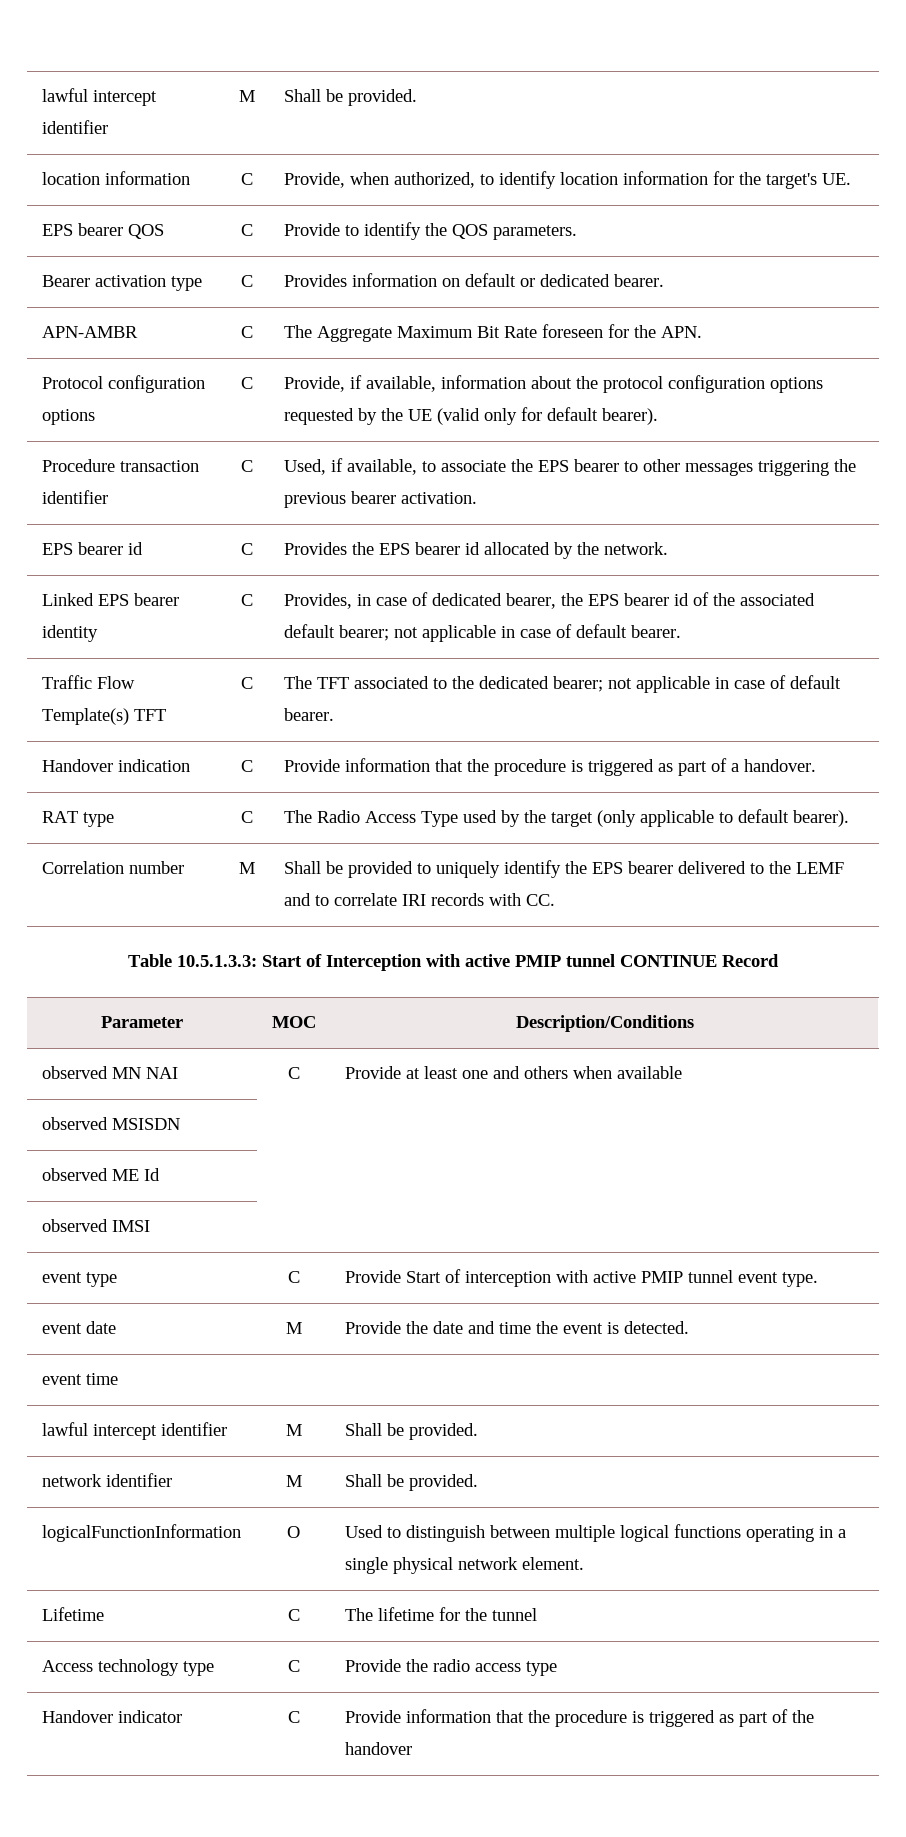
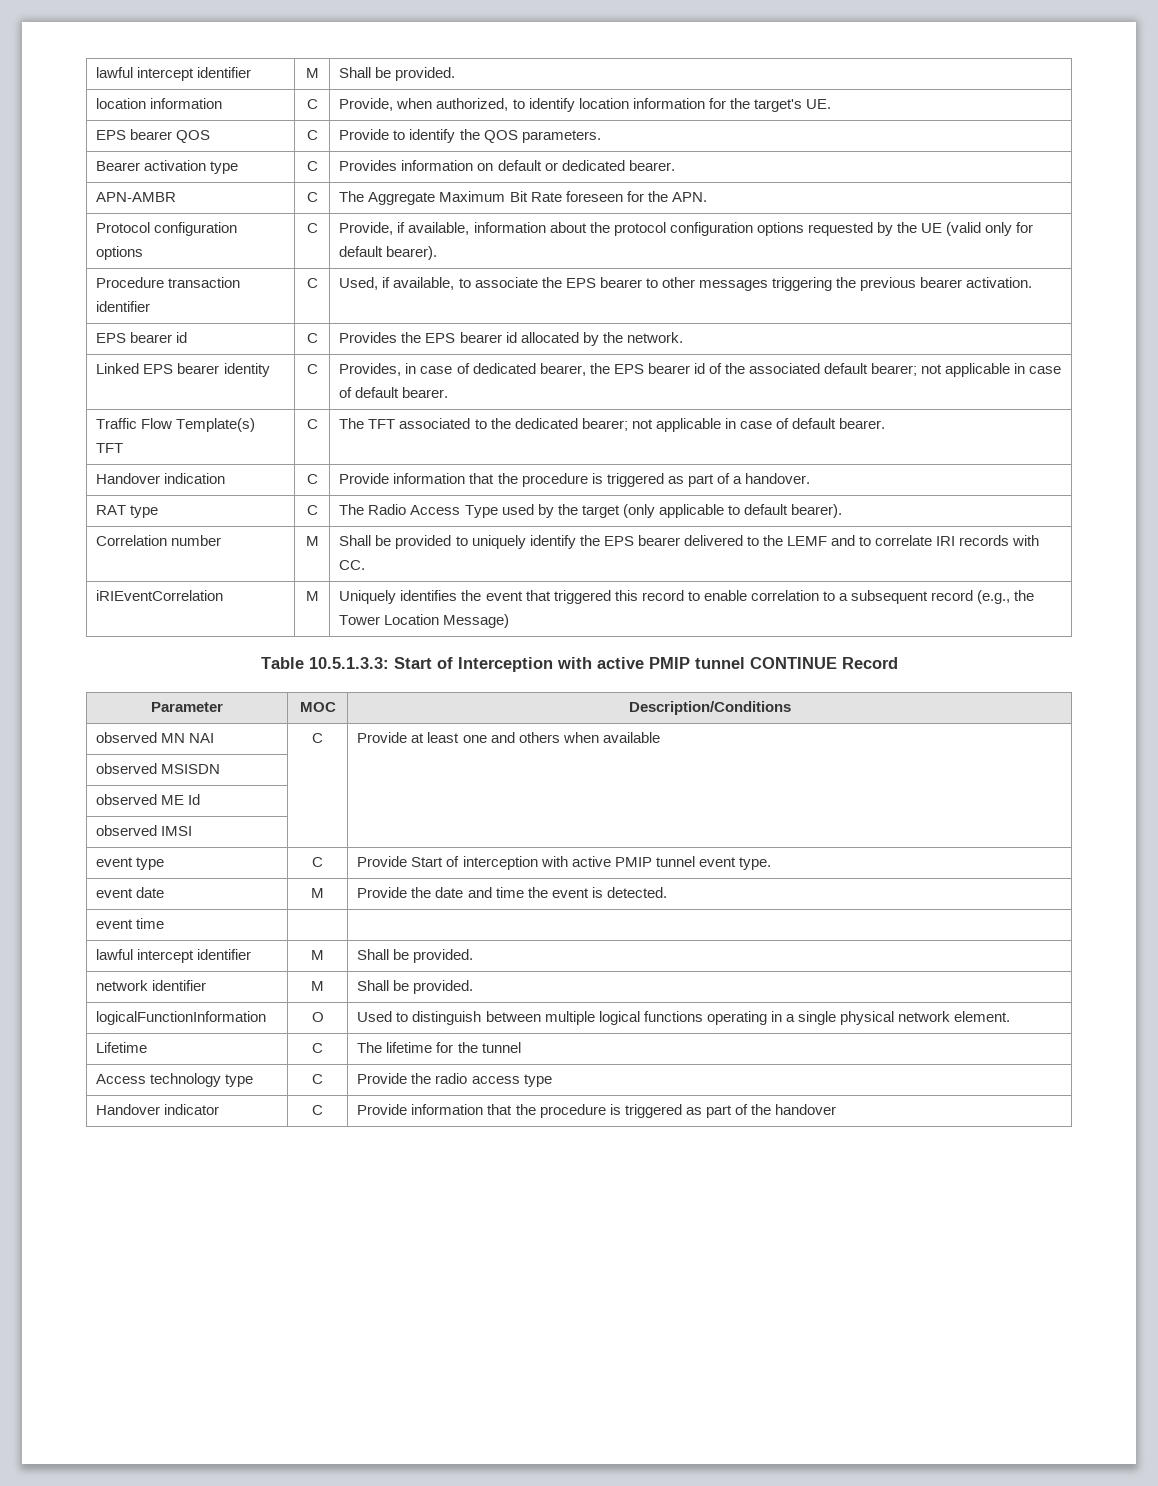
+ iRIEventCorrelation | M | Uniquely identifies the event that triggered this record to enable correlation to a subsequent record (e.g., the Tower Location Message)

